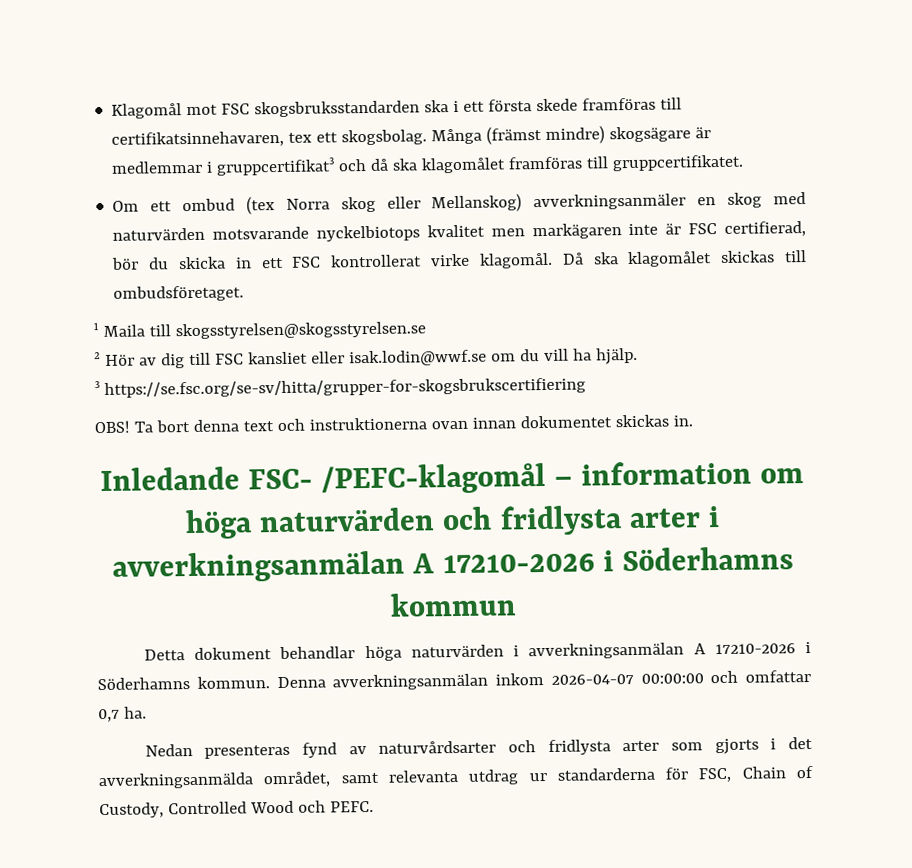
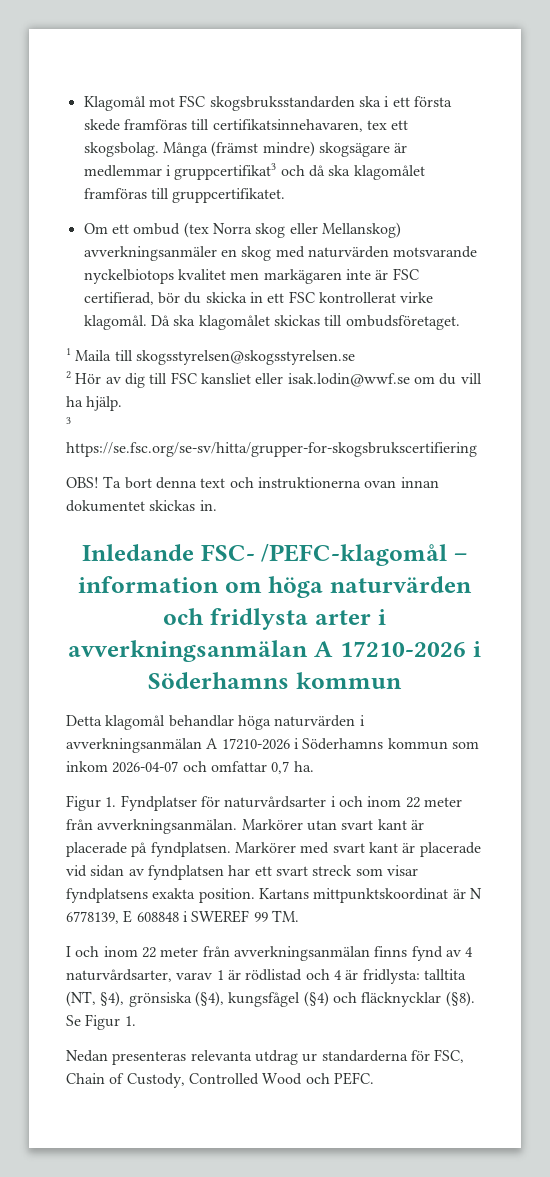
- Detta dokument behandlar höga naturvärden i avverkningsanmälan A 17210-2026 i Söderhamns kommun. Denna avverkningsanmälan inkom 2026-04-07 00:00:00 och omfattar 0,7 ha.
+ Detta klagomål behandlar höga naturvärden i avverkningsanmälan A 17210-2026 i Söderhamns kommun som inkom 2026-04-07 och omfattar 0,7 ha.
- Nedan presenteras fynd av naturvårdsarter och fridlysta arter som gjorts i det avverkningsanmälda området, samt relevanta utdrag ur standarderna för FSC, Chain of Custody, Controlled Wood och PEFC.
+ Figur 1. Fyndplatser för naturvårdsarter i och inom 22 meter från avverkningsanmälan. Markörer utan svart kant är placerade på fyndplatsen. Markörer med svart kant är placerade vid sidan av fyndplatsen har ett svart streck som visar fyndplatsens exakta position. Kartans mittpunktskoordinat är N 6778139, E 608848 i SWEREF 99 TM.
+ I och inom 22 meter från avverkningsanmälan finns fynd av 4 naturvårdsarter, varav 1 är rödlistad och 4 är fridlysta: talltita (NT, §4), grönsiska (§4), kungsfågel (§4) och fläcknycklar (§8). Se Figur 1.
+ Nedan presenteras relevanta utdrag ur standarderna för FSC, Chain of Custody, Controlled Wood och PEFC.

